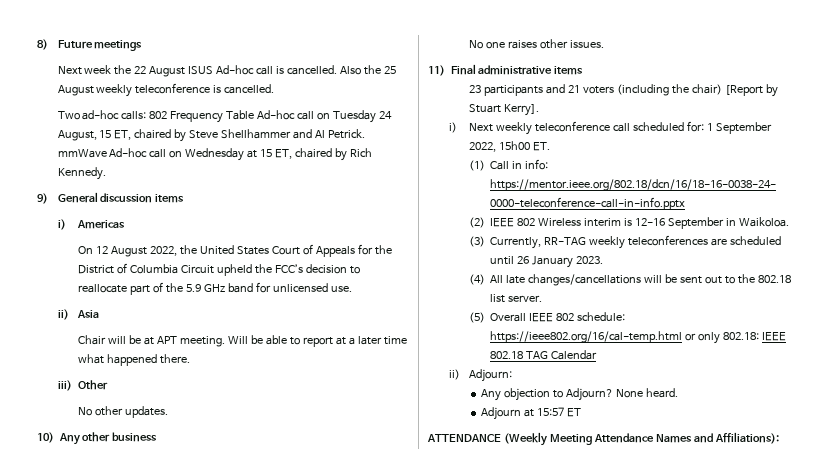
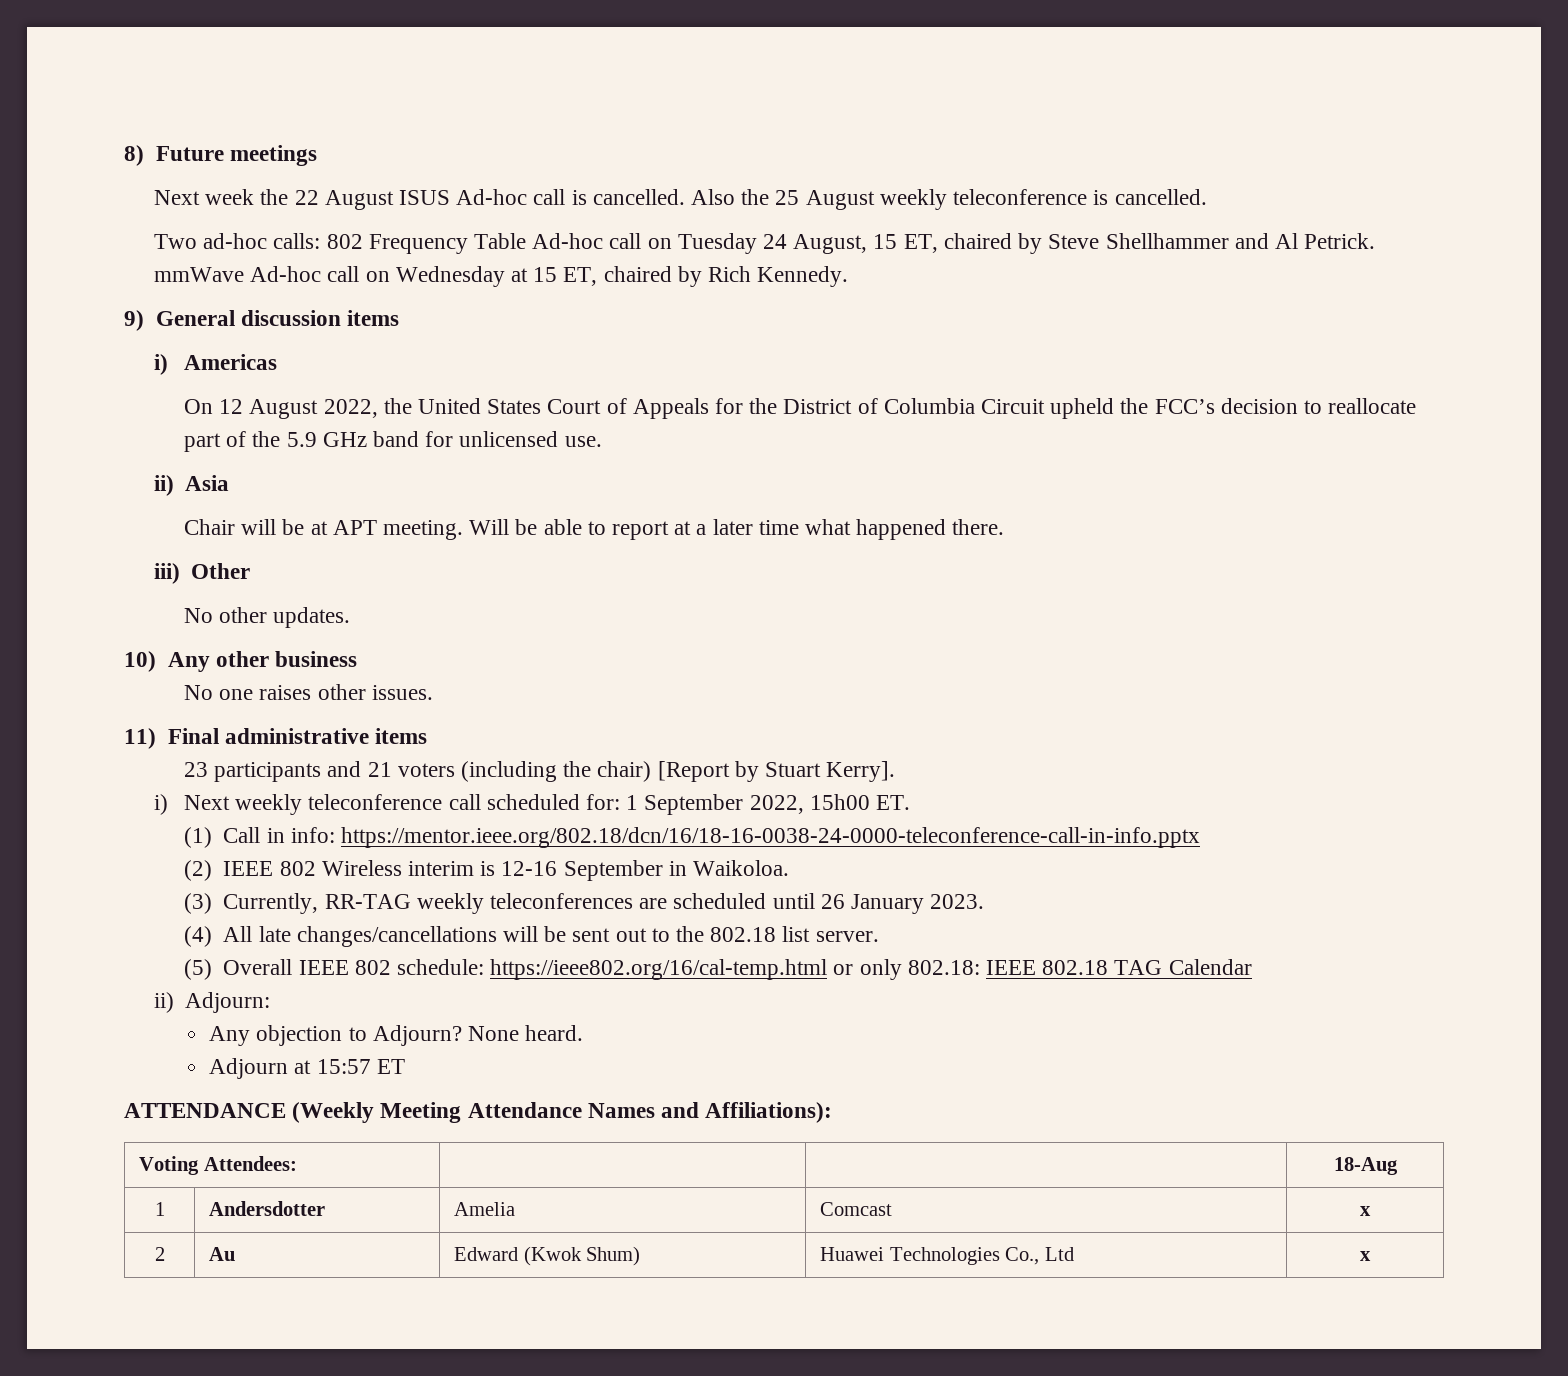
+ Voting Attendees: | | | 18-Aug
+ 1 | Andersdotter | Amelia | Comcast | x
+ 2 | Au | Edward (Kwok Shum) | Huawei Technologies Co., Ltd | x

